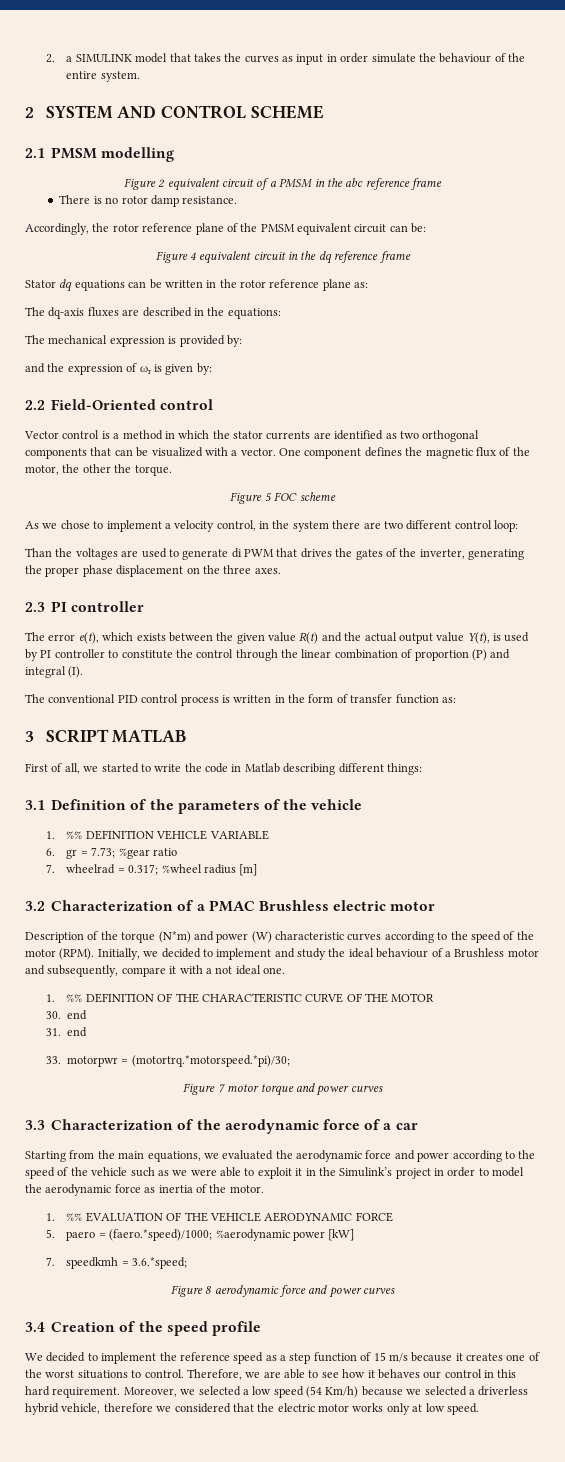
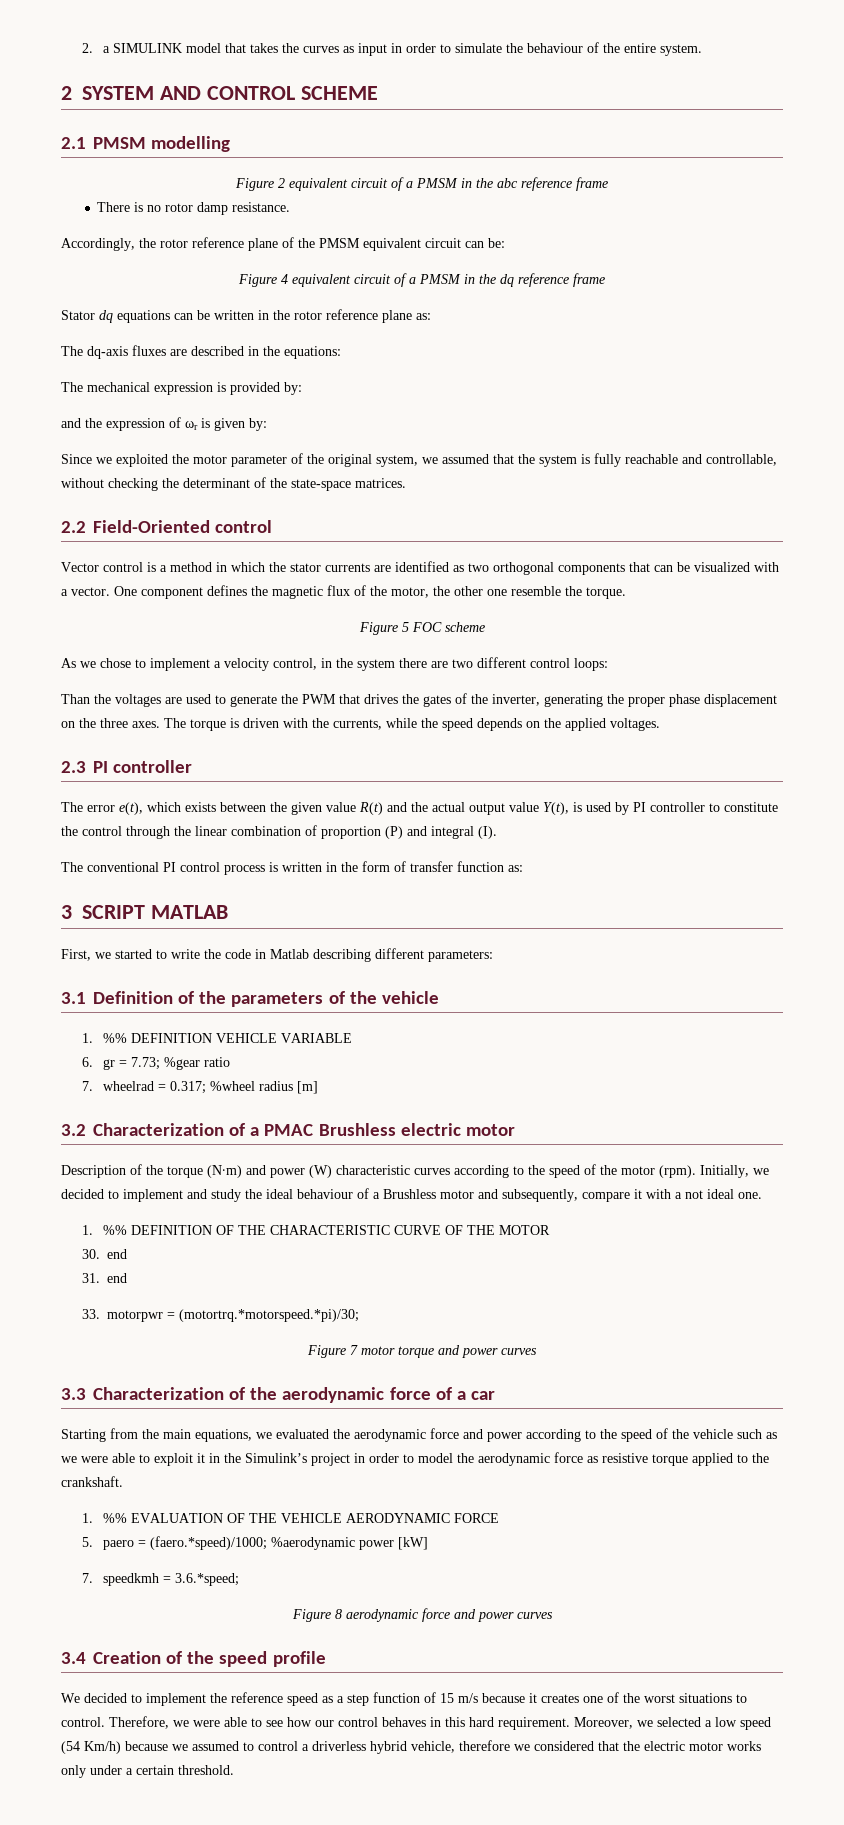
- 2. a SIMULINK model that takes the curves as input in order simulate the behaviour of the entire system.
+ 2. a SIMULINK model that takes the curves as input in order to simulate the behaviour of the entire system.
- Figure 4 equivalent circuit in the dq reference frame
+ Figure 4 equivalent circuit of a PMSM in the dq reference frame
+ Since we exploited the motor parameter of the original system, we assumed that the system is fully reachable and controllable, without checking the determinant of the state-space matrices.
- One component defines the magnetic flux of the motor, the other the torque.
+ One component defines the magnetic flux of the motor, the other one resemble the torque.
- As we chose to implement a velocity control, in the system there are two different control loop:
+ As we chose to implement a velocity control, in the system there are two different control loops:
- Than the voltages are used to generate di PWM that drives the gates of the inverter, generating the proper phase displacement on the three axes.
+ Than the voltages are used to generate the PWM that drives the gates of the inverter, generating the proper phase displacement on the three axes. The torque is driven with the currents, while the speed depends on the applied voltages.
- The conventional PID control process is written in the form of transfer function as:
+ The conventional PI control process is written in the form of transfer function as:
- First of all, we started to write the code in Matlab describing different things:
+ First, we started to write the code in Matlab describing different parameters:
- Description of the torque (N*m) and power (W) characteristic curves according to the speed of the motor (RPM).
+ Description of the torque (N∙m) and power (W) characteristic curves according to the speed of the motor (rpm).
- Starting from the main equations, we evaluated the aerodynamic force and power according to the speed of the vehicle such as we were able to exploit it in the Simulink’s project in order to model the aerodynamic force as inertia of the motor.
+ Starting from the main equations, we evaluated the aerodynamic force and power according to the speed of the vehicle such as we were able to exploit it in the Simulink’s project in order to model the aerodynamic force as resistive torque applied to the crankshaft.
- Therefore, we are able to see how it behaves our control in this hard requirement.
+ Therefore, we were able to see how our control behaves in this hard requirement.
- Moreover, we selected a low speed (54 Km/h) because we selected a driverless hybrid vehicle, therefore we considered that the electric motor works only at low speed.
+ Moreover, we selected a low speed (54 Km/h) because we assumed to control a driverless hybrid vehicle, therefore we considered that the electric motor works only under a certain threshold.

